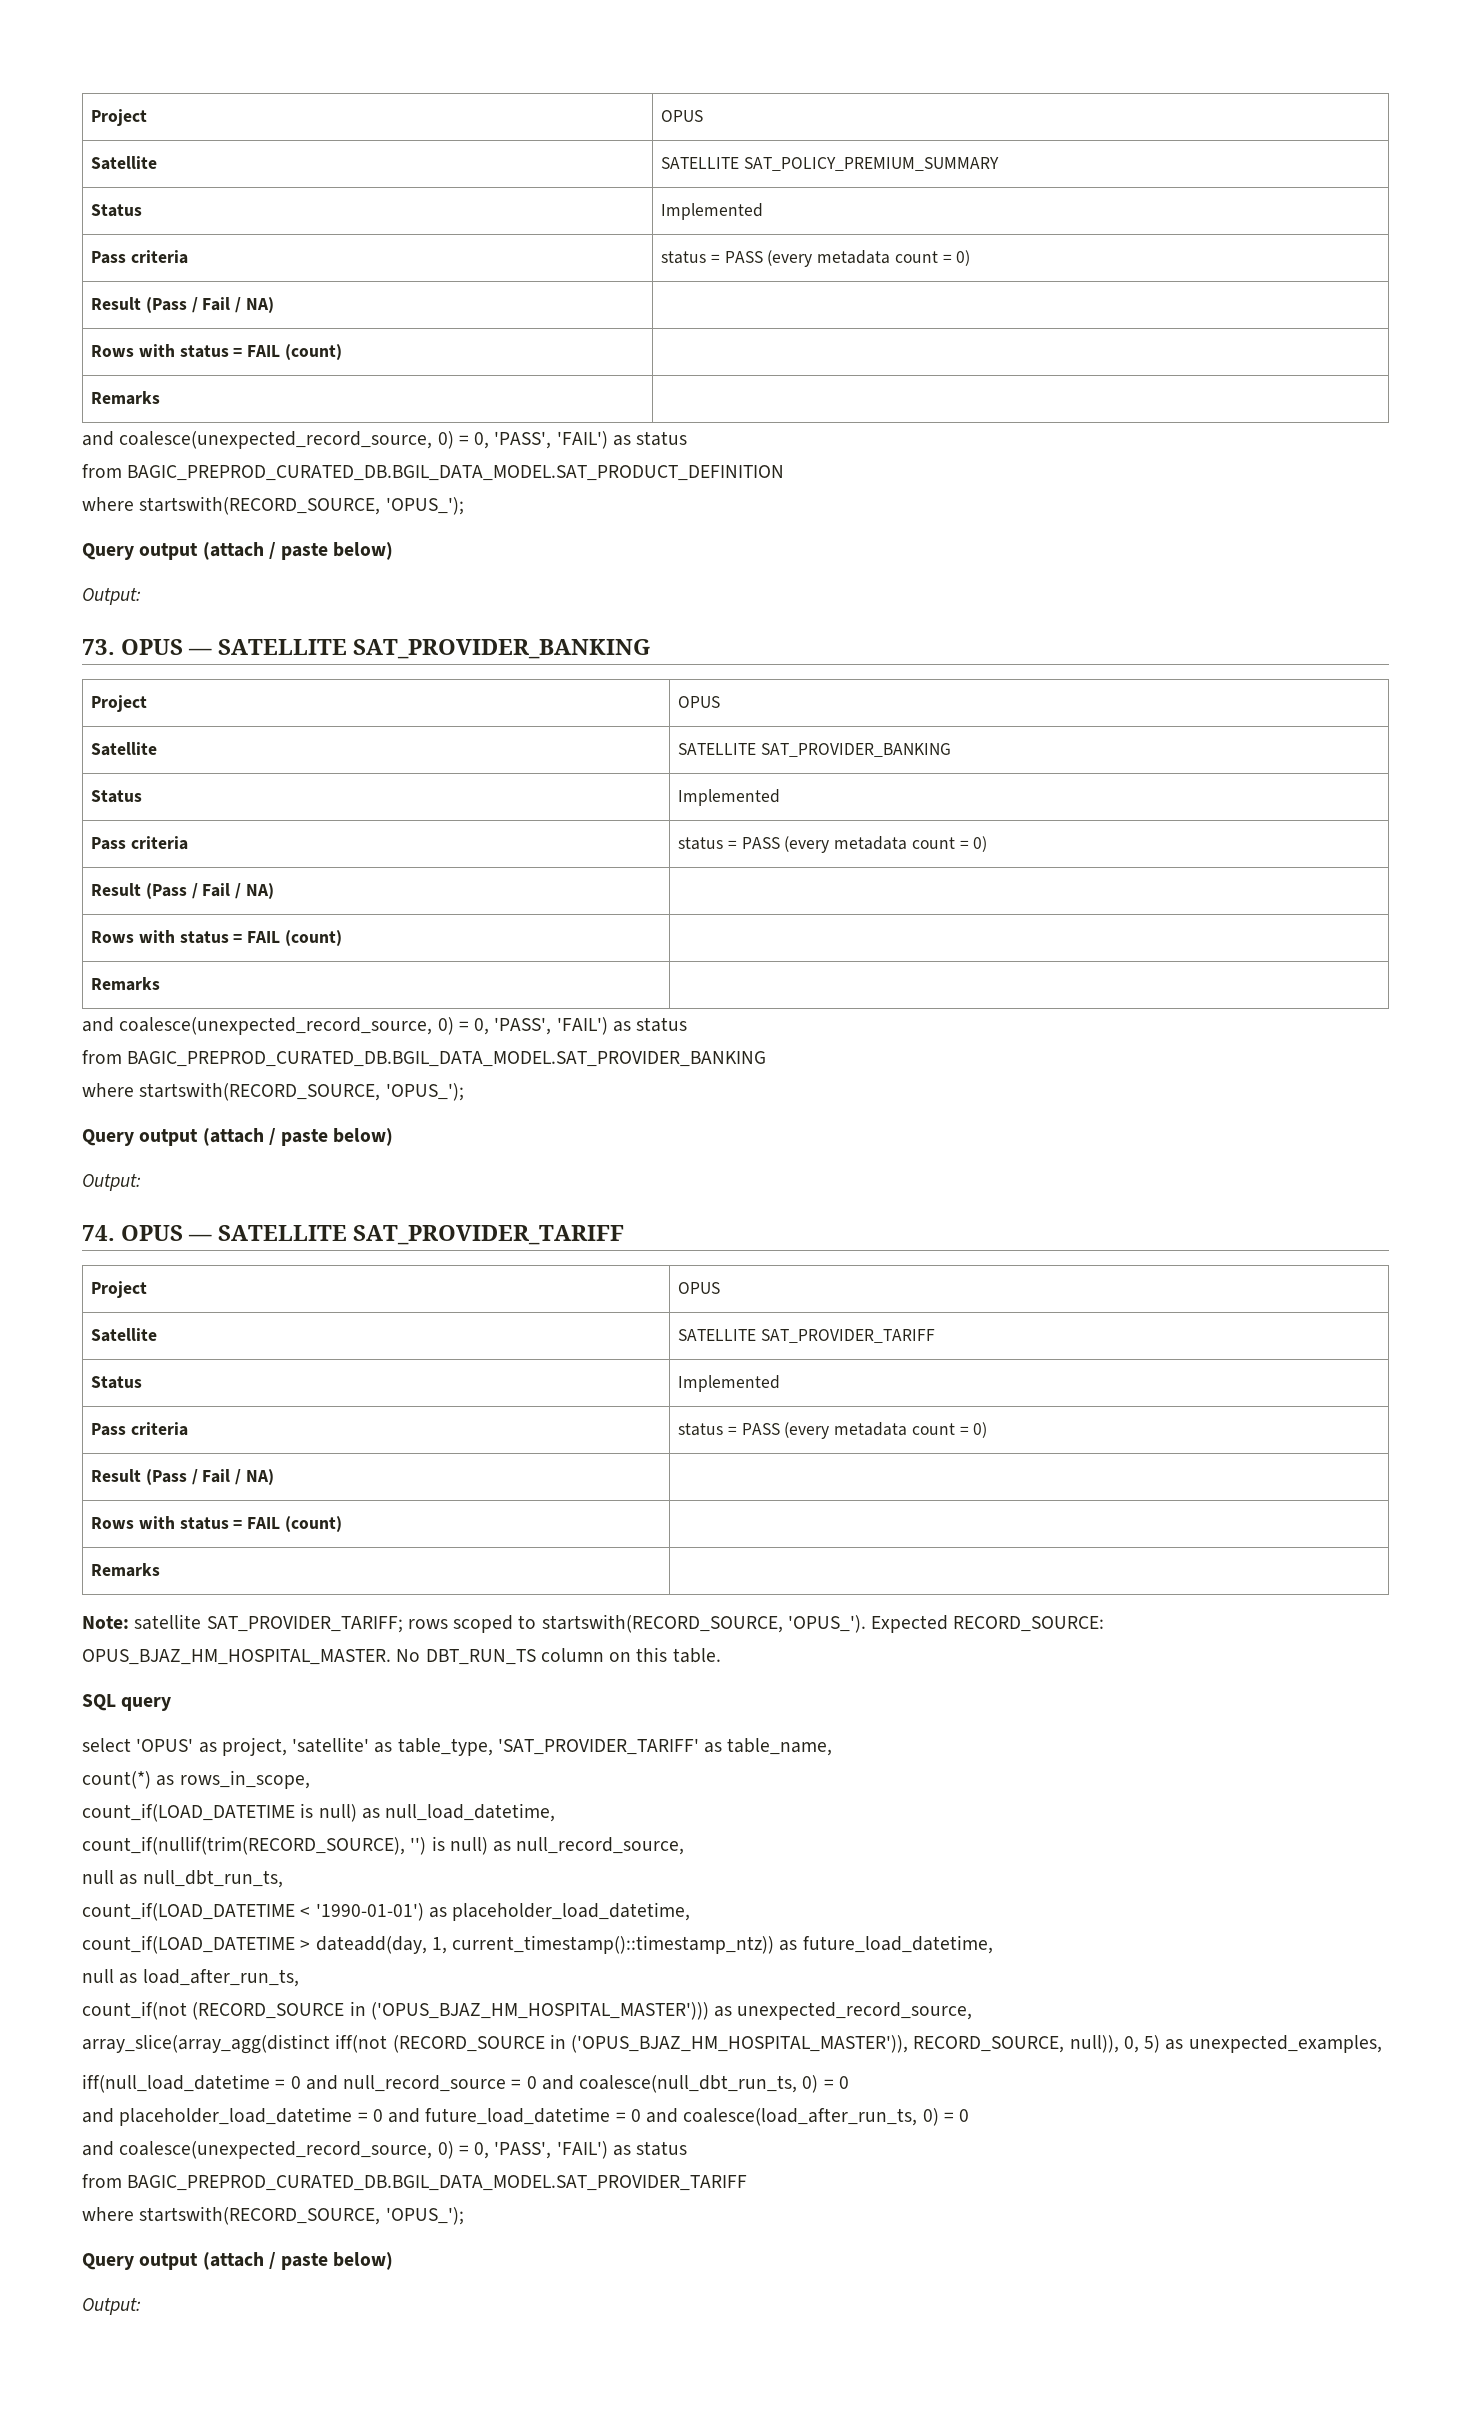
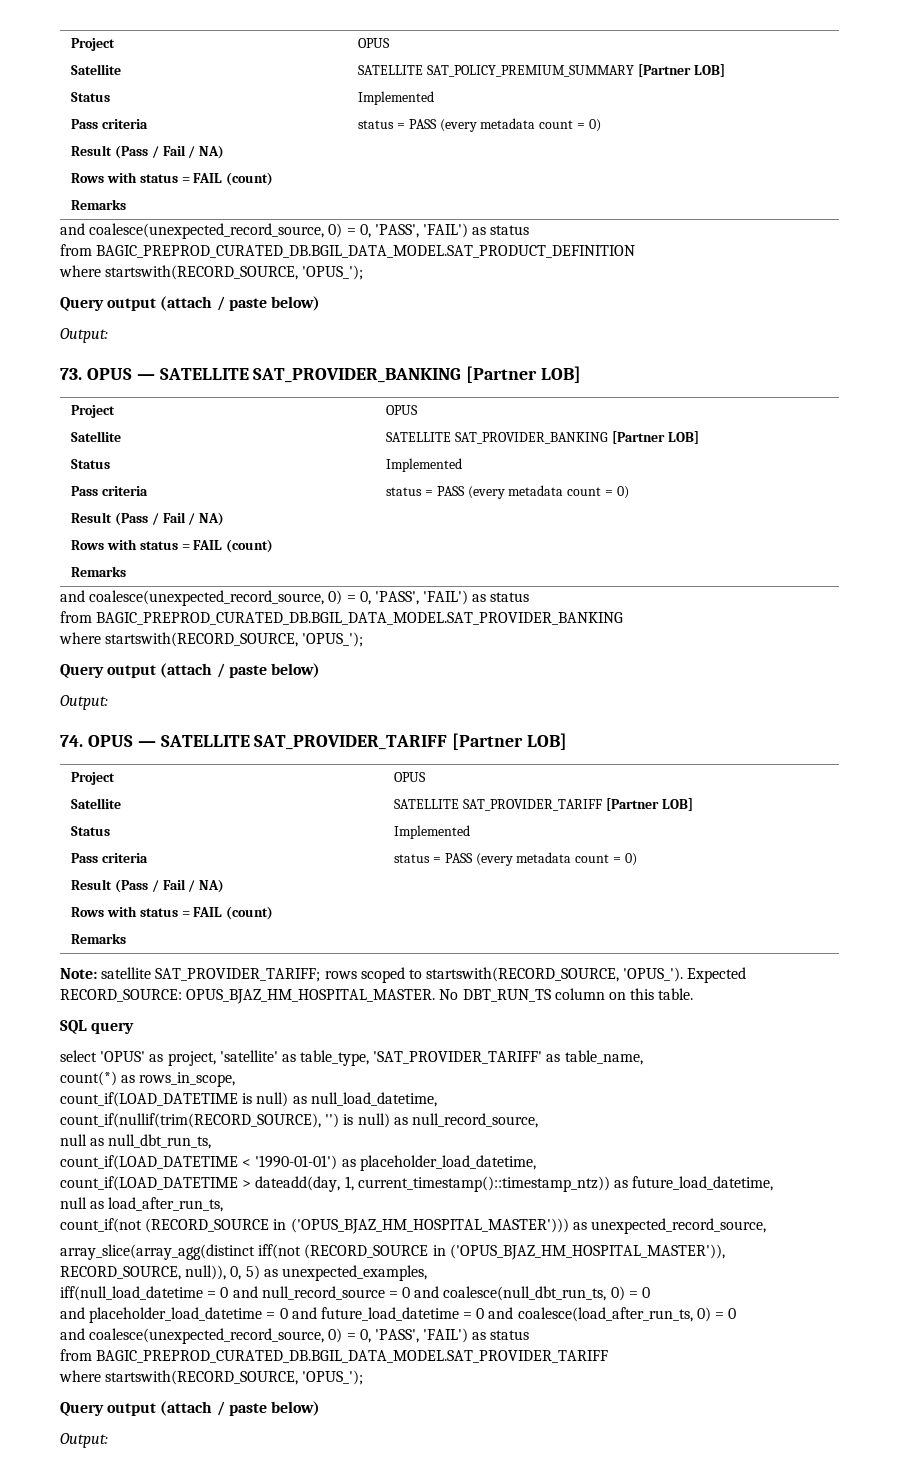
- Satellite | SATELLITE SAT_POLICY_PREMIUM_SUMMARY
+ Satellite | SATELLITE SAT_POLICY_PREMIUM_SUMMARY [Partner LOB]
- 73. OPUS — SATELLITE SAT_PROVIDER_BANKING
+ 73. OPUS — SATELLITE SAT_PROVIDER_BANKING [Partner LOB]
- Satellite | SATELLITE SAT_PROVIDER_BANKING
+ Satellite | SATELLITE SAT_PROVIDER_BANKING [Partner LOB]
- 74. OPUS — SATELLITE SAT_PROVIDER_TARIFF
+ 74. OPUS — SATELLITE SAT_PROVIDER_TARIFF [Partner LOB]
- Satellite | SATELLITE SAT_PROVIDER_TARIFF
+ Satellite | SATELLITE SAT_PROVIDER_TARIFF [Partner LOB]

